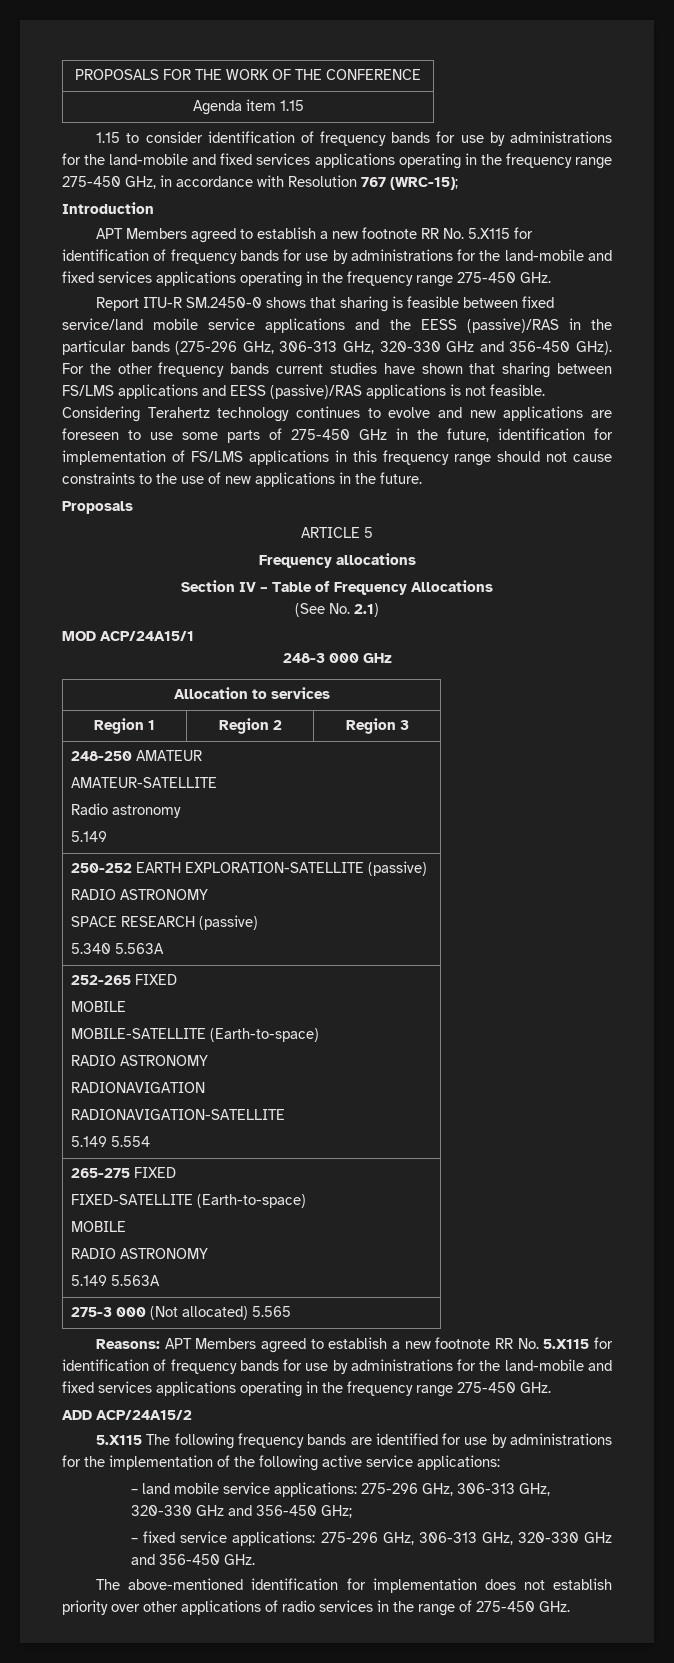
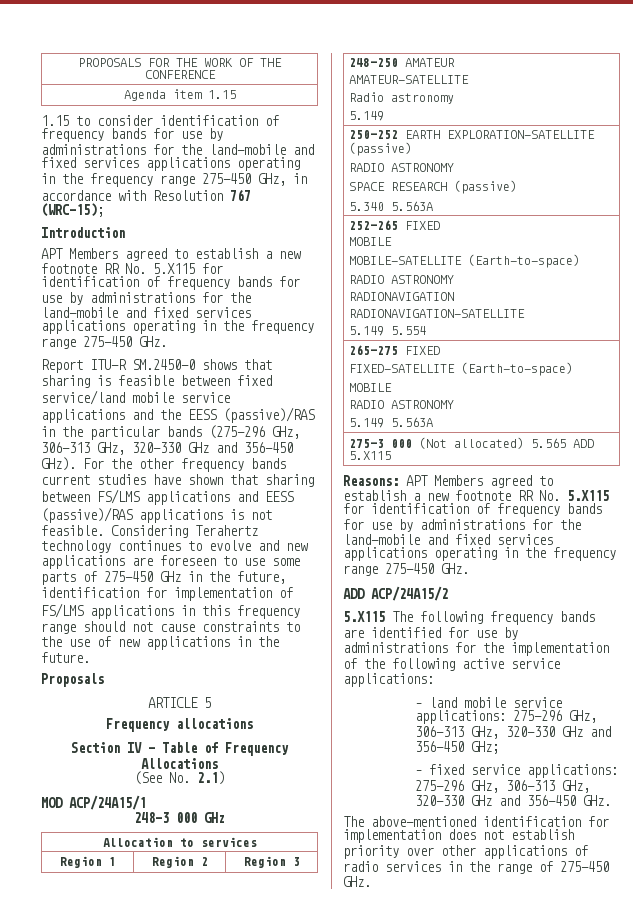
- 275-3 000 (Not allocated) 5.565
+ 275-3 000 (Not allocated) 5.565 ADD 5.X115

